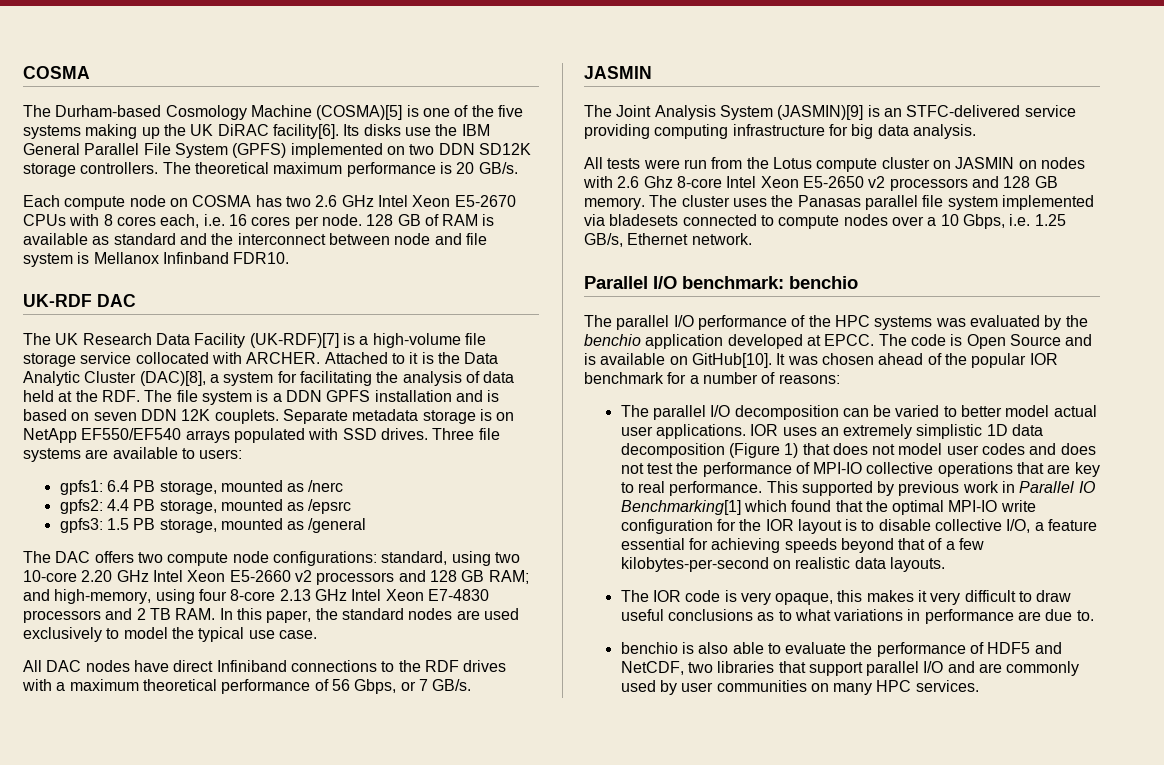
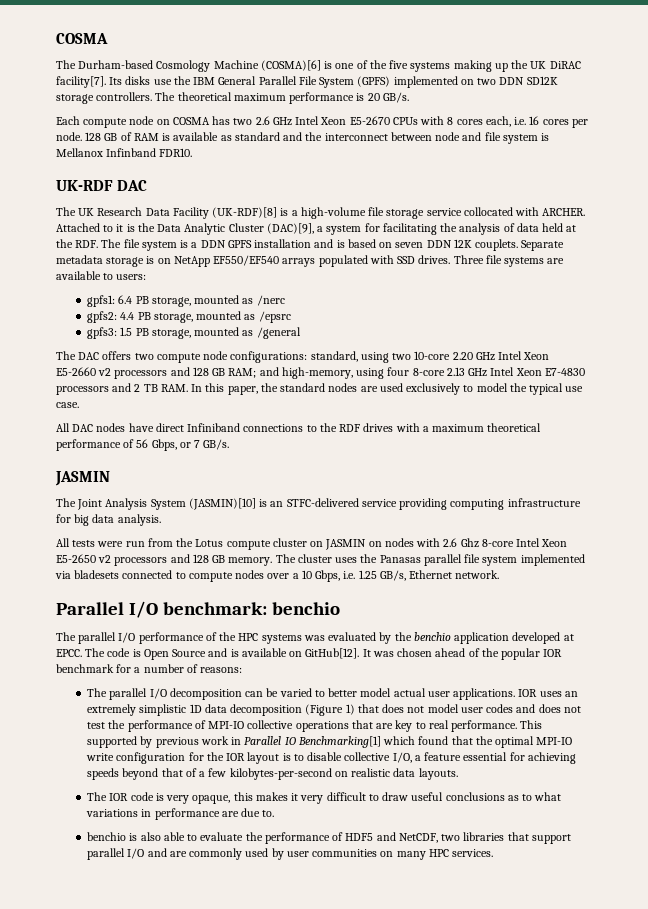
- The Durham-based Cosmology Machine (COSMA)[5] is one of the five systems making up the UK DiRAC facility[6].
+ The Durham-based Cosmology Machine (COSMA)[6] is one of the five systems making up the UK DiRAC facility[7].
- The UK Research Data Facility (UK-RDF)[7] is a high-volume file storage service collocated with ARCHER.
+ The UK Research Data Facility (UK-RDF)[8] is a high-volume file storage service collocated with ARCHER.
- Attached to it is the Data Analytic Cluster (DAC)[8], a system for facilitating the analysis of data held at the RDF. The file system is a DDN GPFS installation and is based on seven DDN 12K couplets.
+ Attached to it is the Data Analytic Cluster (DAC)[9], a system for facilitating the analysis of data held at the RDF. The file system is a DDN GPFS installation and is based on seven DDN 12K couplets.
- The Joint Analysis System (JASMIN)[9] is an STFC-delivered service providing computing infrastructure for big data analysis.
+ The Joint Analysis System (JASMIN)[10] is an STFC-delivered service providing computing infrastructure for big data analysis.
- The code is Open Source and is available on GitHub[10].
+ The code is Open Source and is available on GitHub[12].

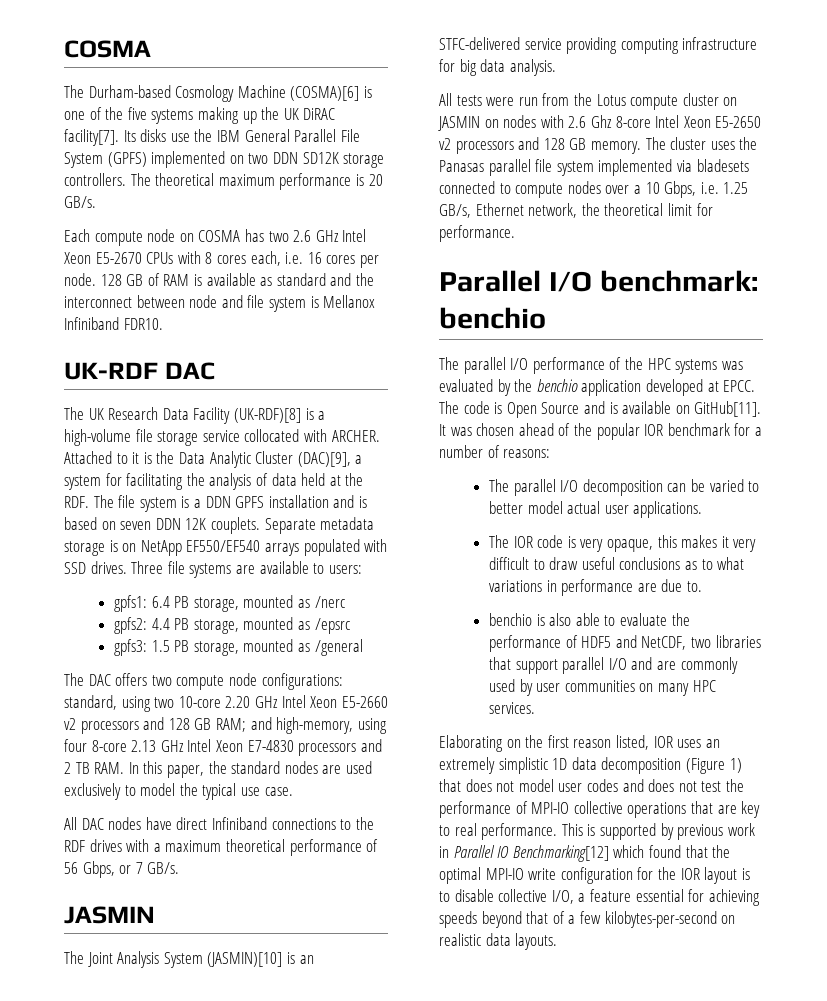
- 128 GB of RAM is available as standard and the interconnect between node and file system is Mellanox Infinband FDR10.
+ 128 GB of RAM is available as standard and the interconnect between node and file system is Mellanox Infiniband FDR10.
- The cluster uses the Panasas parallel file system implemented via bladesets connected to compute nodes over a 10 Gbps, i.e. 1.25 GB/s, Ethernet network.
+ The cluster uses the Panasas parallel file system implemented via bladesets connected to compute nodes over a 10 Gbps, i.e. 1.25 GB/s, Ethernet network, the theoretical limit for performance.
- The code is Open Source and is available on GitHub[12].
+ The code is Open Source and is available on GitHub[11].
- IOR uses an extremely simplistic 1D data decomposition (Figure 1) that does not model user codes and does not test the performance of MPI-IO collective operations that are key to real performance. This supported by previous work in Parallel IO Benchmarking[1] which found that the optimal MPI-IO write configuration for the IOR layout is to disable collective I/O, a feature essential for achieving speeds beyond that of a few kilobytes-per-second on realistic data layouts.
+ Elaborating on the first reason listed, IOR uses an extremely simplistic 1D data decomposition (Figure 1) that does not model user codes and does not test the performance of MPI-IO collective operations that are key to real performance. This is supported by previous work in Parallel IO Benchmarking[12] which found that the optimal MPI-IO write configuration for the IOR layout is to disable collective I/O, a feature essential for achieving speeds beyond that of a few kilobytes-per-second on realistic data layouts.

